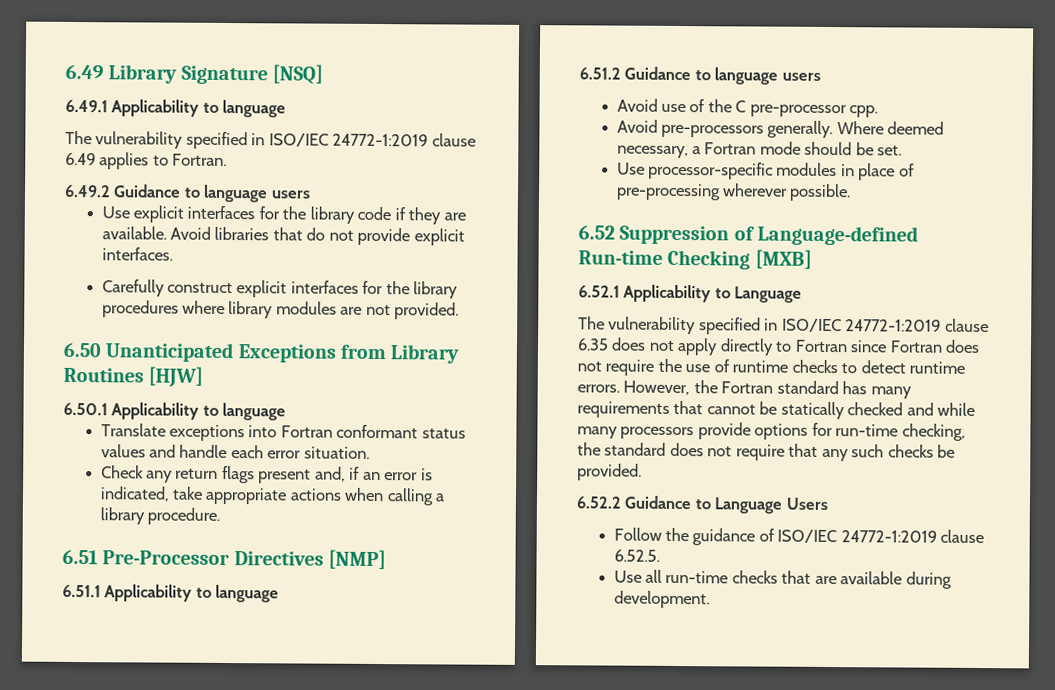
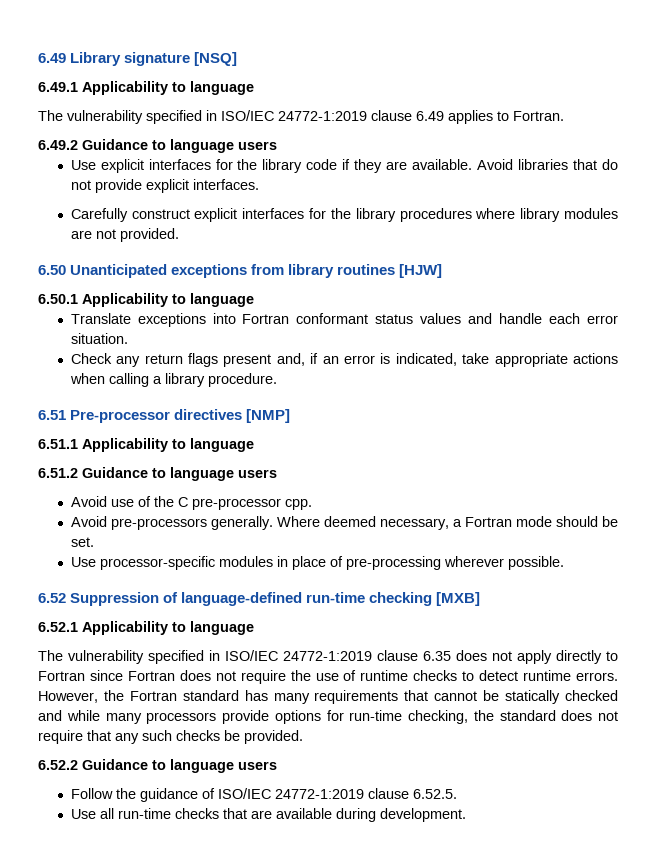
- 6.49 Library Signature [NSQ]
+ 6.49 Library signature [NSQ]
- 6.50 Unanticipated Exceptions from Library Routines [HJW]
+ 6.50 Unanticipated exceptions from library routines [HJW]
- 6.51 Pre-Processor Directives [NMP]
+ 6.51 Pre-processor directives [NMP]
- 6.52 Suppression of Language-defined Run-time Checking [MXB]
+ 6.52 Suppression of language-defined run-time checking [MXB]
- 6.52.1 Applicability to Language
+ 6.52.1 Applicability to language
- 6.52.2 Guidance to Language Users
+ 6.52.2 Guidance to language users

